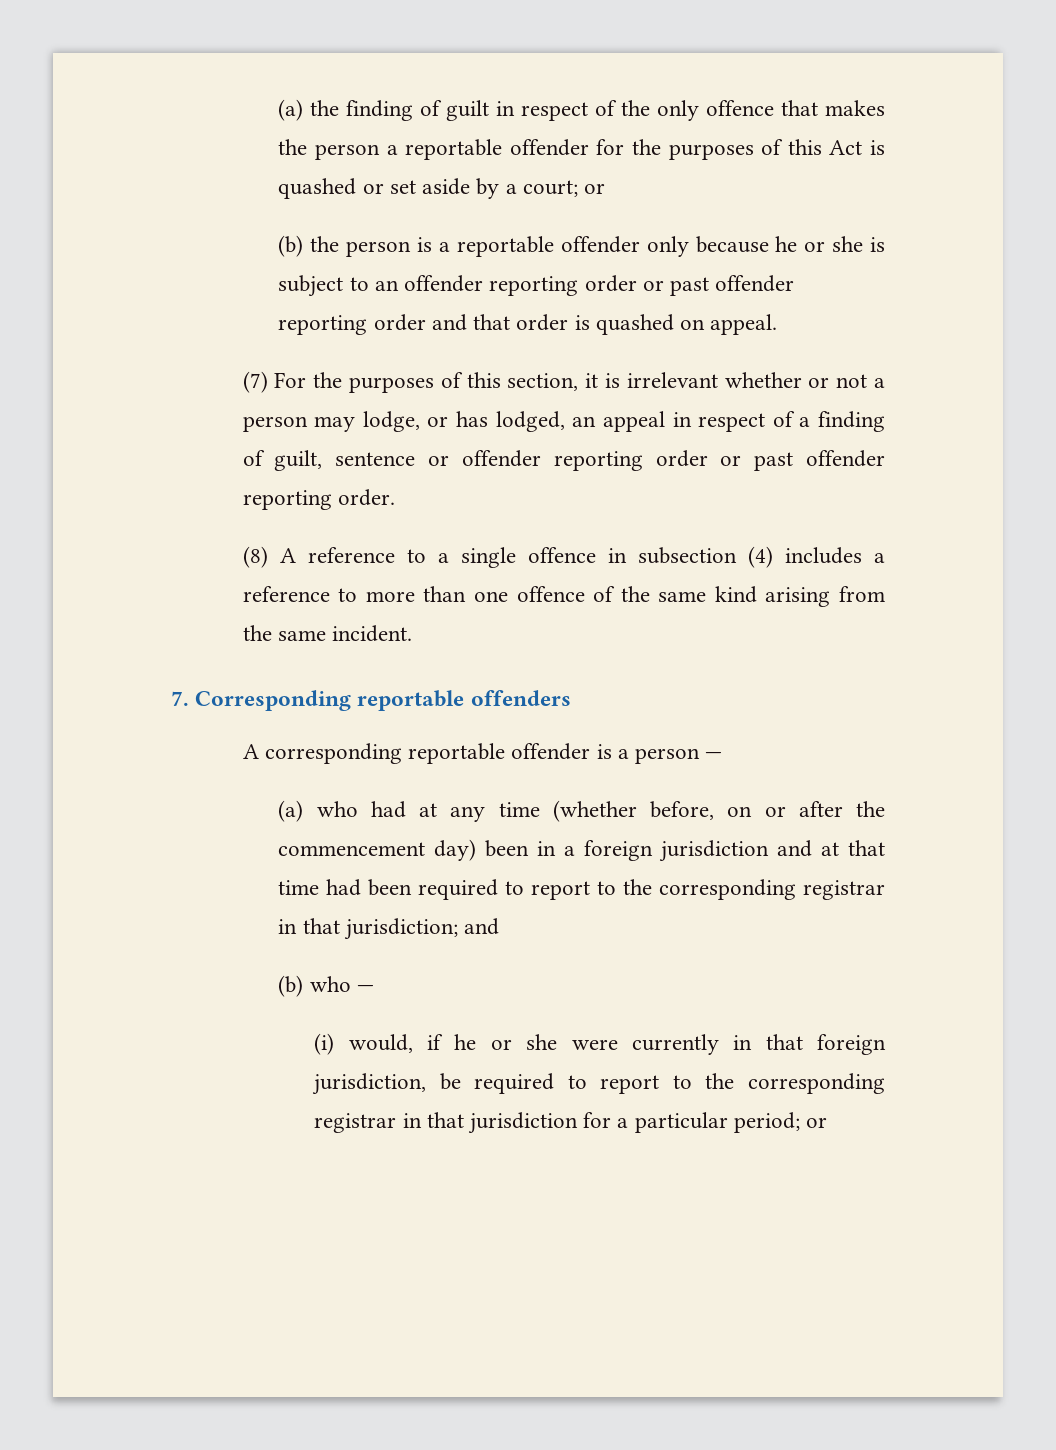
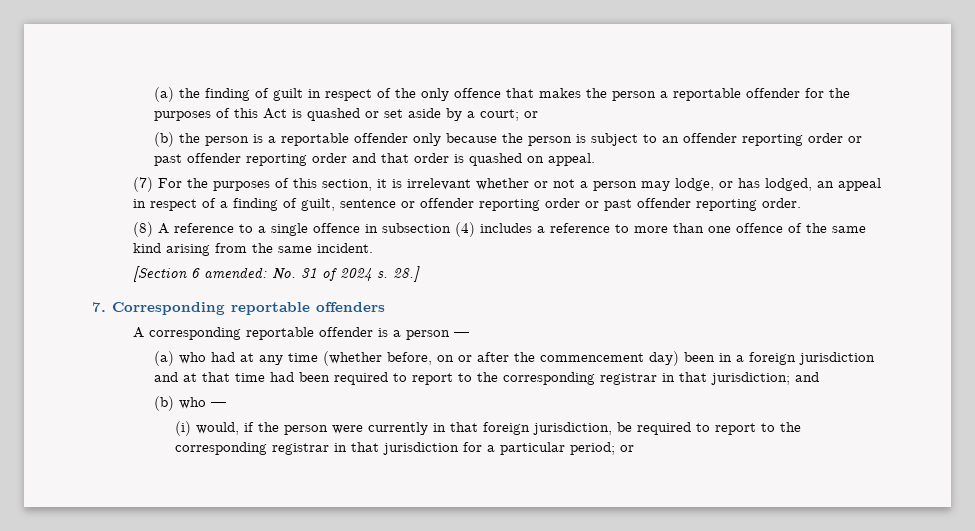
- (b) the person is a reportable offender only because he or she is subject to an offender reporting order or past offender reporting order and that order is quashed on appeal.
+ (b) the person is a reportable offender only because the person is subject to an offender reporting order or past offender reporting order and that order is quashed on appeal.
+ [Section 6 amended: No. 31 of 2024 s. 28.]
- (i) would, if he or she were currently in that foreign jurisdiction, be required to report to the corresponding registrar in that jurisdiction for a particular period; or
+ (i) would, if the person were currently in that foreign jurisdiction, be required to report to the corresponding registrar in that jurisdiction for a particular period; or

